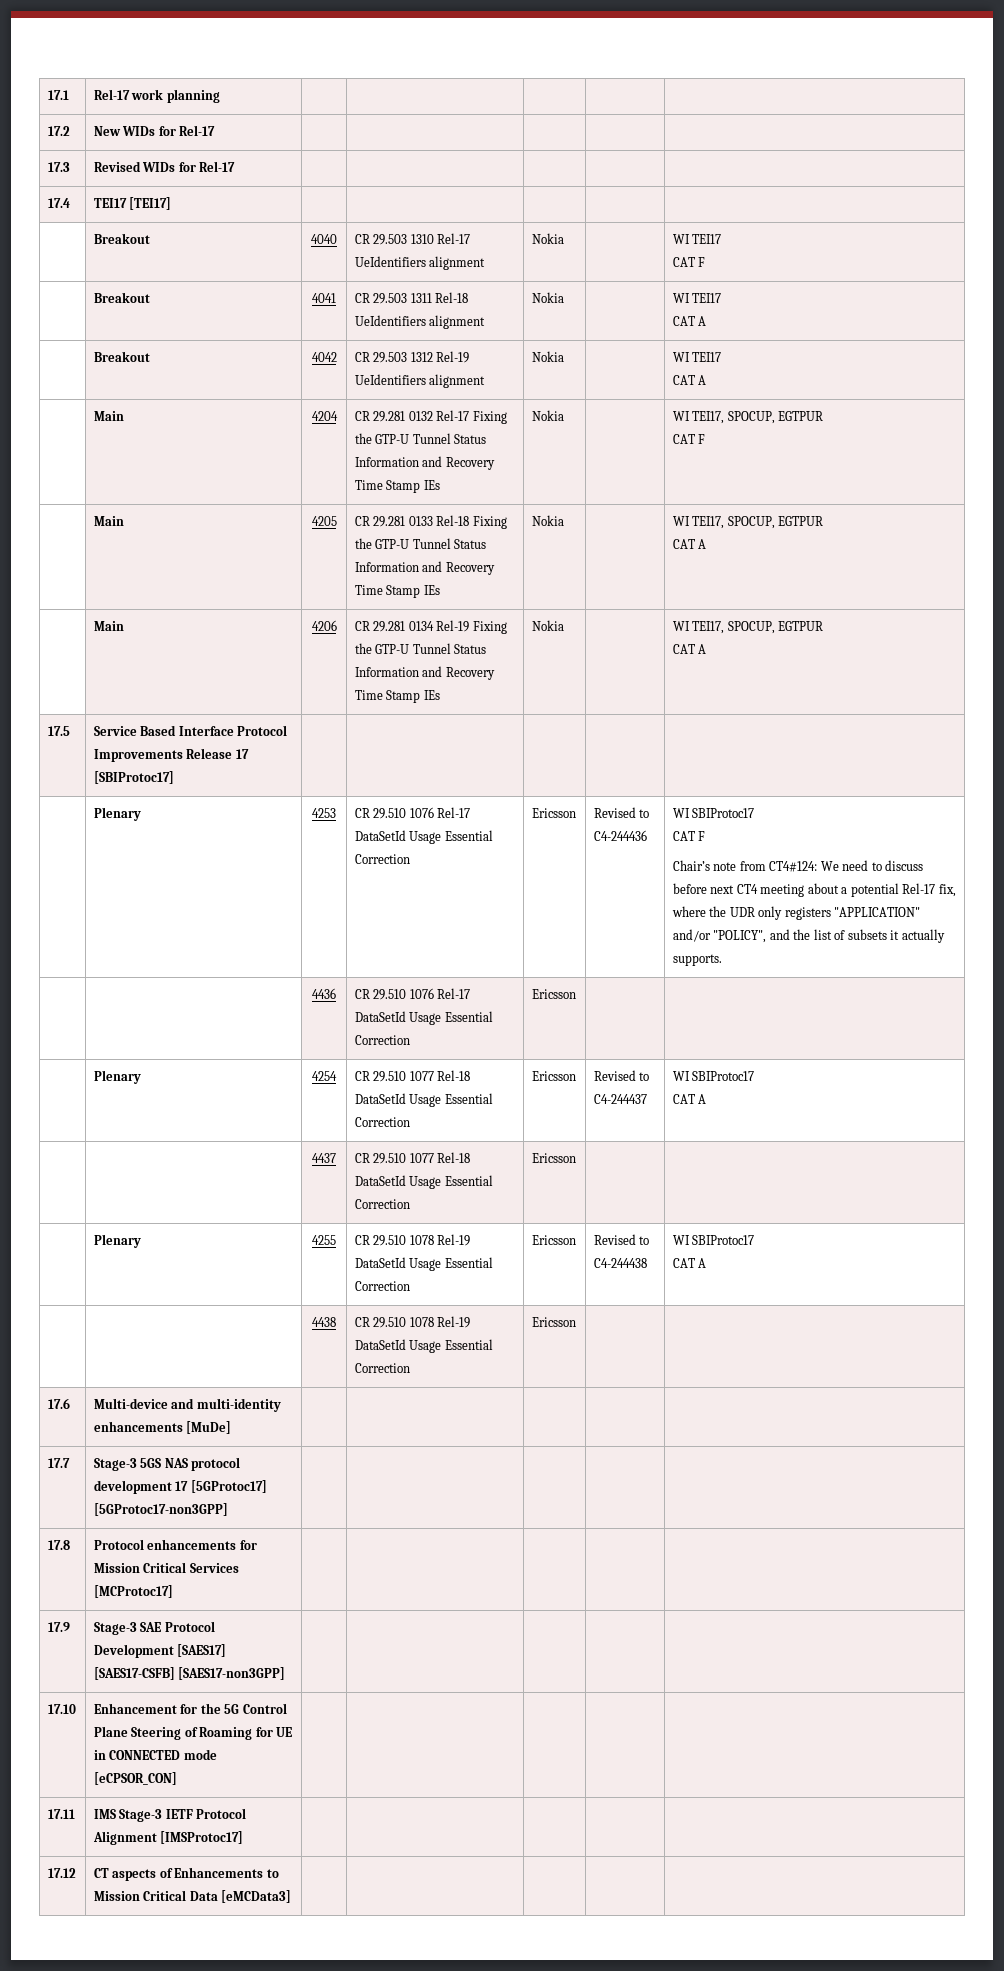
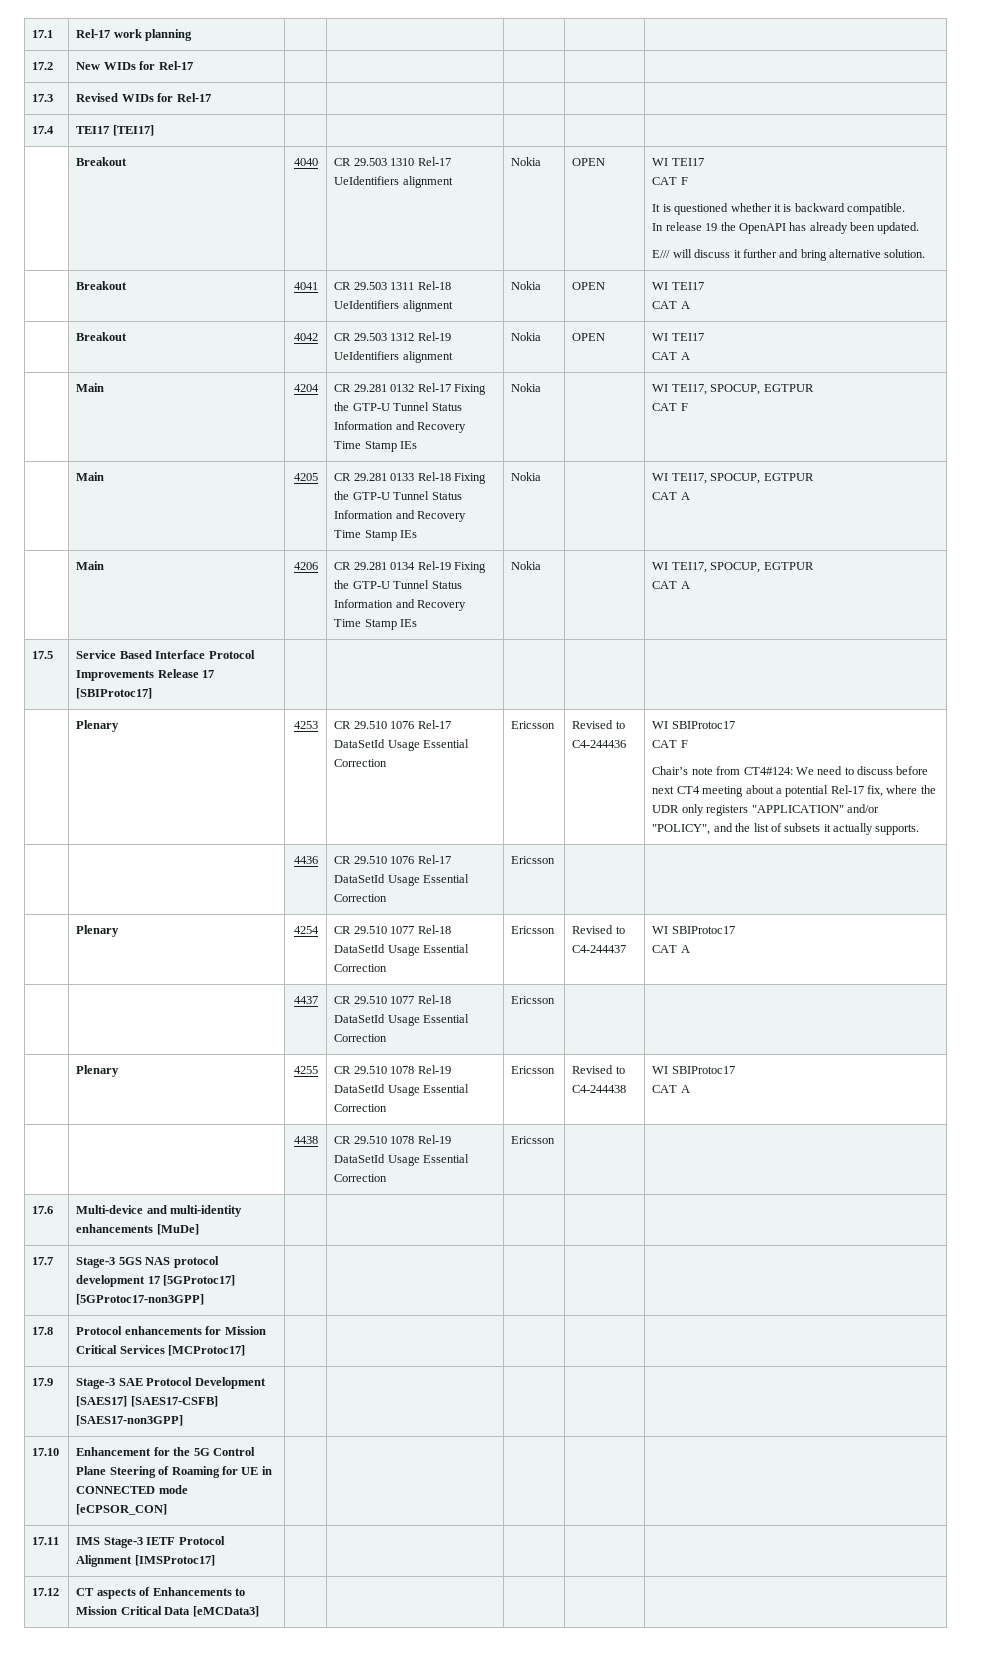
- | Breakout | 4040 | CR 29.503 1310 Rel-17 UeIdentifiers alignment | Nokia | | WI TEI17
+ | Breakout | 4040 | CR 29.503 1310 Rel-17 UeIdentifiers alignment | Nokia | OPEN | WI TEI17
  CAT F
+ It is questioned whether it is backward compatible.
+ In release 19 the OpenAPI has already been updated.
+ E/// will discuss it further and bring alternative solution.
- | Breakout | 4041 | CR 29.503 1311 Rel-18 UeIdentifiers alignment | Nokia | | WI TEI17
+ | Breakout | 4041 | CR 29.503 1311 Rel-18 UeIdentifiers alignment | Nokia | OPEN | WI TEI17
- | Breakout | 4042 | CR 29.503 1312 Rel-19 UeIdentifiers alignment | Nokia | | WI TEI17
+ | Breakout | 4042 | CR 29.503 1312 Rel-19 UeIdentifiers alignment | Nokia | OPEN | WI TEI17

